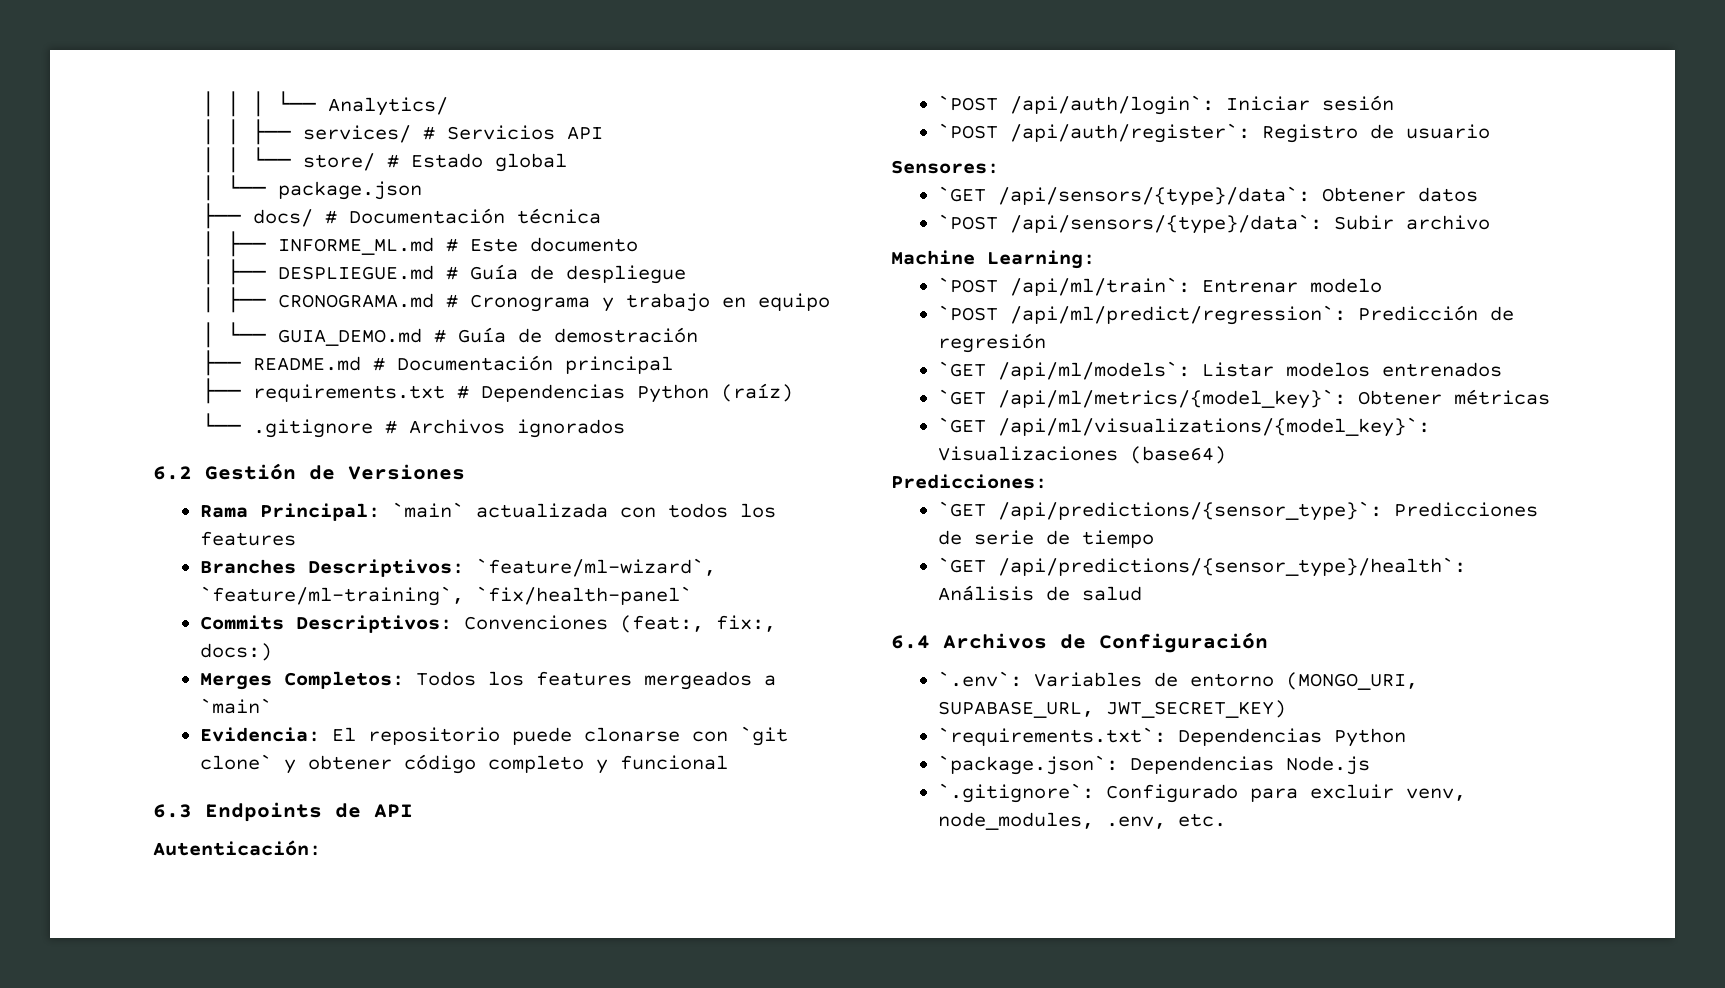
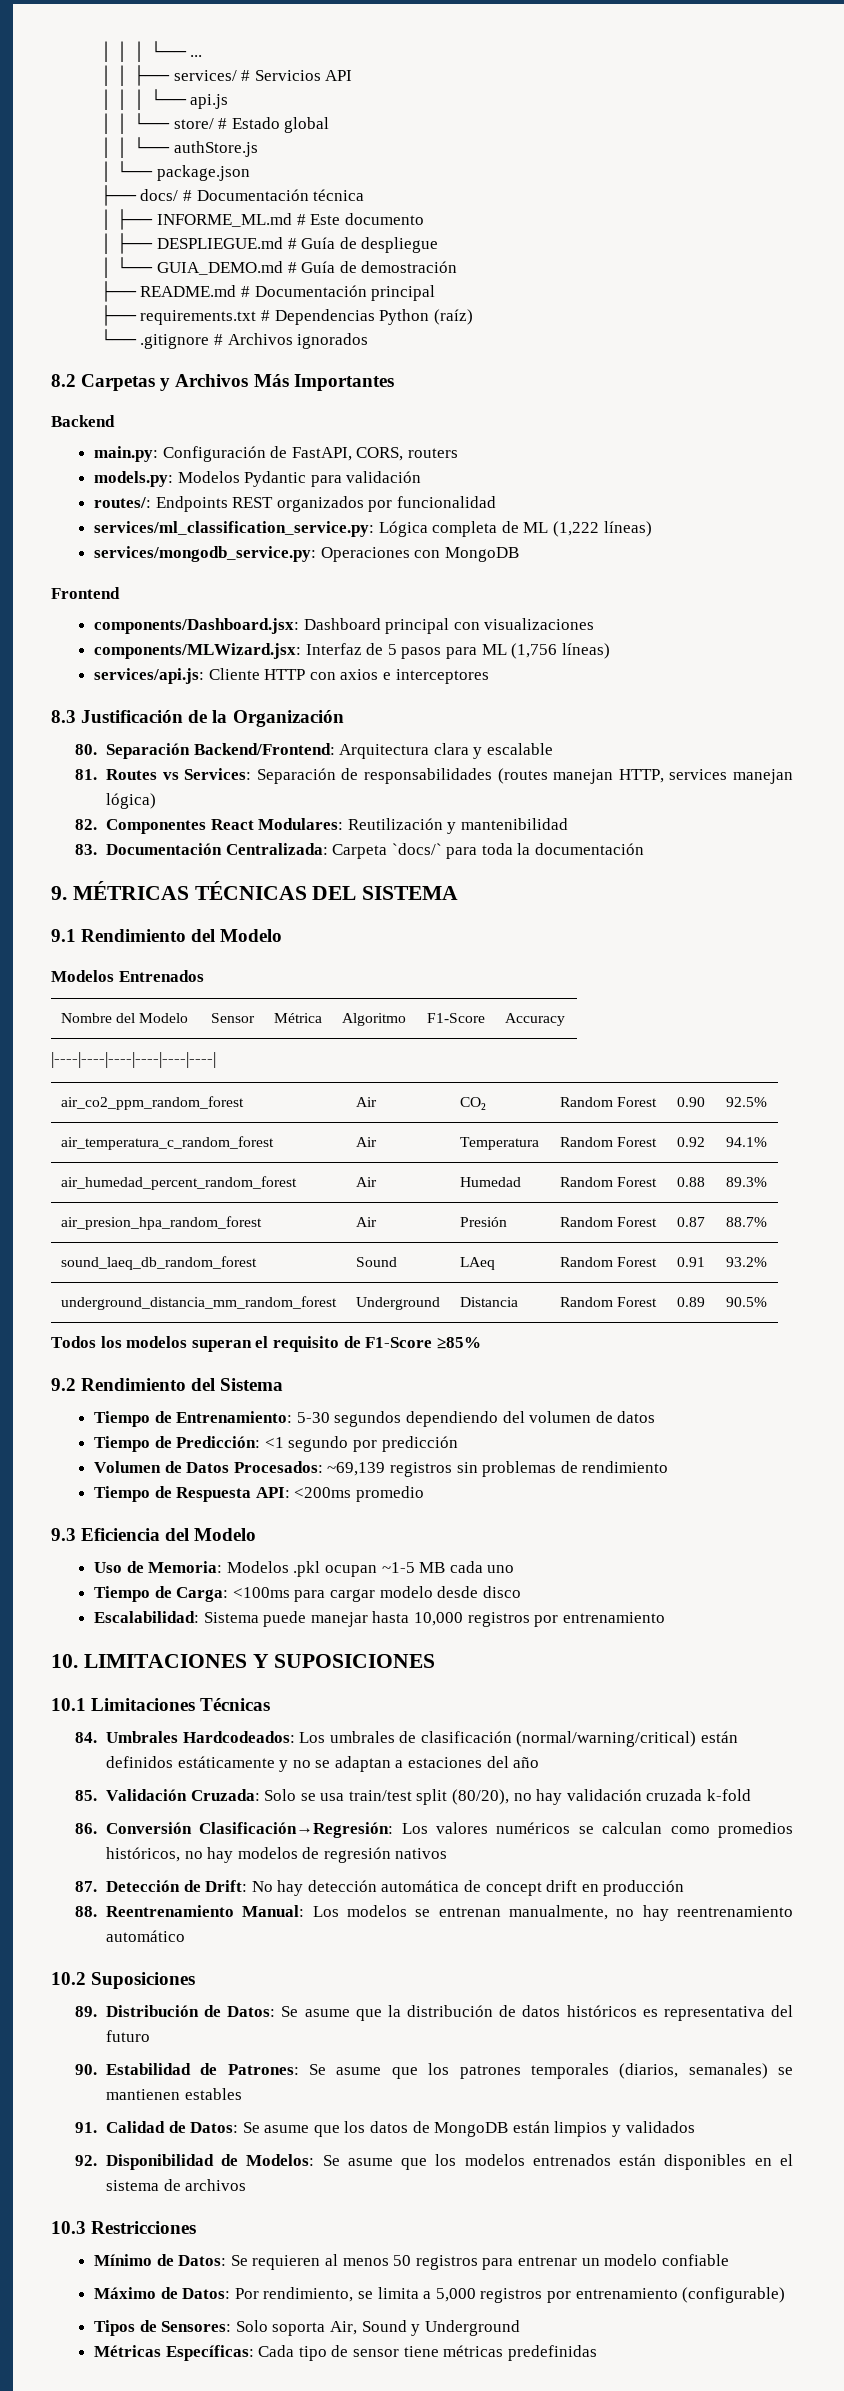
- │ │ │ └── Analytics/
+ │ │ │ └── ...
+ │ │ │ └── api.js
+ │ │ └── authStore.js
- │ ├── CRONOGRAMA.md # Cronograma y trabajo en equipo
- 6.2 Gestión de Versiones
- Rama Principal: `main` actualizada con todos los features
- Branches Descriptivos: `feature/ml-wizard`, `feature/ml-training`, `fix/health-panel`
- Commits Descriptivos: Convenciones (feat:, fix:, docs:)
- Merges Completos: Todos los features mergeados a `main`
- Evidencia: El repositorio puede clonarse con `git clone` y obtener código completo y funcional
- 6.3 Endpoints de API
- Autenticación:
- `POST /api/auth/login`: Iniciar sesión
- `POST /api/auth/register`: Registro de usuario
- Sensores:
- `GET /api/sensors/{type}/data`: Obtener datos
- `POST /api/sensors/{type}/data`: Subir archivo
- Machine Learning:
- `POST /api/ml/train`: Entrenar modelo
- `POST /api/ml/predict/regression`: Predicción de regresión
- `GET /api/ml/models`: Listar modelos entrenados
- `GET /api/ml/metrics/{model_key}`: Obtener métricas
- `GET /api/ml/visualizations/{model_key}`: Visualizaciones (base64)
- Predicciones:
- `GET /api/predictions/{sensor_type}`: Predicciones de serie de tiempo
- `GET /api/predictions/{sensor_type}/health`: Análisis de salud
- 6.4 Archivos de Configuración
- `.env`: Variables de entorno (MONGO_URI, SUPABASE_URL, JWT_SECRET_KEY)
- `requirements.txt`: Dependencias Python
- `package.json`: Dependencias Node.js
- `.gitignore`: Configurado para excluir venv, node_modules, .env, etc.
+ 8.2 Carpetas y Archivos Más Importantes
+ Backend
+ main.py: Configuración de FastAPI, CORS, routers
+ models.py: Modelos Pydantic para validación
+ routes/: Endpoints REST organizados por funcionalidad
+ services/ml_classification_service.py: Lógica completa de ML (1,222 líneas)
+ services/mongodb_service.py: Operaciones con MongoDB
+ Frontend
+ components/Dashboard.jsx: Dashboard principal con visualizaciones
+ components/MLWizard.jsx: Interfaz de 5 pasos para ML (1,756 líneas)
+ services/api.js: Cliente HTTP con axios e interceptores
+ 8.3 Justificación de la Organización
+ 80. Separación Backend/Frontend: Arquitectura clara y escalable
+ 81. Routes vs Services: Separación de responsabilidades (routes manejan HTTP, services manejan lógica)
+ 82. Componentes React Modulares: Reutilización y mantenibilidad
+ 83. Documentación Centralizada: Carpeta `docs/` para toda la documentación
+ 9. MÉTRICAS TÉCNICAS DEL SISTEMA
+ 9.1 Rendimiento del Modelo
+ Modelos Entrenados
+ Nombre del Modelo | Sensor | Métrica | Algoritmo | F1-Score | Accuracy
+ |----|----|----|----|----|----|
+ air_co2_ppm_random_forest | Air | CO₂ | Random Forest | 0.90 | 92.5%
+ air_temperatura_c_random_forest | Air | Temperatura | Random Forest | 0.92 | 94.1%
+ air_humedad_percent_random_forest | Air | Humedad | Random Forest | 0.88 | 89.3%
+ air_presion_hpa_random_forest | Air | Presión | Random Forest | 0.87 | 88.7%
+ sound_laeq_db_random_forest | Sound | LAeq | Random Forest | 0.91 | 93.2%
+ underground_distancia_mm_random_forest | Underground | Distancia | Random Forest | 0.89 | 90.5%
+ Todos los modelos superan el requisito de F1-Score ≥85%
+ 9.2 Rendimiento del Sistema
+ Tiempo de Entrenamiento: 5-30 segundos dependiendo del volumen de datos
+ Tiempo de Predicción: <1 segundo por predicción
+ Volumen de Datos Procesados: ~69,139 registros sin problemas de rendimiento
+ Tiempo de Respuesta API: <200ms promedio
+ 9.3 Eficiencia del Modelo
+ Uso de Memoria: Modelos .pkl ocupan ~1-5 MB cada uno
+ Tiempo de Carga: <100ms para cargar modelo desde disco
+ Escalabilidad: Sistema puede manejar hasta 10,000 registros por entrenamiento
+ 10. LIMITACIONES Y SUPOSICIONES
+ 10.1 Limitaciones Técnicas
+ 84. Umbrales Hardcodeados: Los umbrales de clasificación (normal/warning/critical) están definidos estáticamente y no se adaptan a estaciones del año
+ 85. Validación Cruzada: Solo se usa train/test split (80/20), no hay validación cruzada k-fold
+ 86. Conversión Clasificación→Regresión: Los valores numéricos se calculan como promedios históricos, no hay modelos de regresión nativos
+ 87. Detección de Drift: No hay detección automática de concept drift en producción
+ 88. Reentrenamiento Manual: Los modelos se entrenan manualmente, no hay reentrenamiento automático
+ 10.2 Suposiciones
+ 89. Distribución de Datos: Se asume que la distribución de datos históricos es representativa del futuro
+ 90. Estabilidad de Patrones: Se asume que los patrones temporales (diarios, semanales) se mantienen estables
+ 91. Calidad de Datos: Se asume que los datos de MongoDB están limpios y validados
+ 92. Disponibilidad de Modelos: Se asume que los modelos entrenados están disponibles en el sistema de archivos
+ 10.3 Restricciones
+ Mínimo de Datos: Se requieren al menos 50 registros para entrenar un modelo confiable
+ Máximo de Datos: Por rendimiento, se limita a 5,000 registros por entrenamiento (configurable)
+ Tipos de Sensores: Solo soporta Air, Sound y Underground
+ Métricas Específicas: Cada tipo de sensor tiene métricas predefinidas

